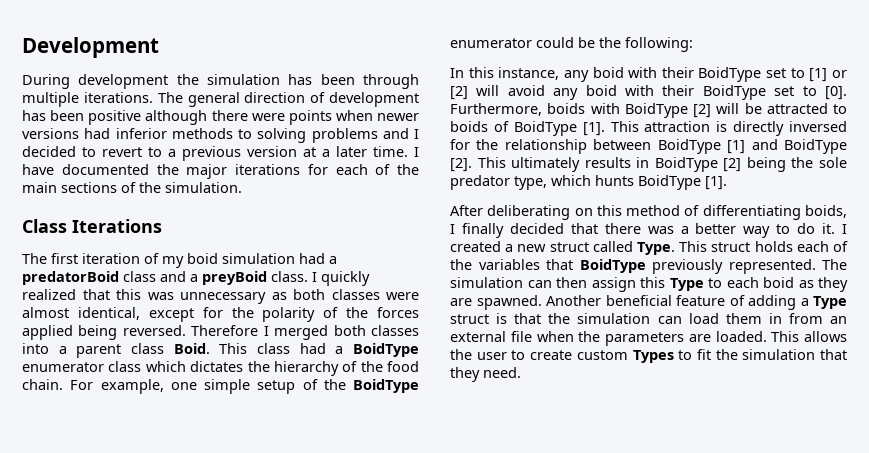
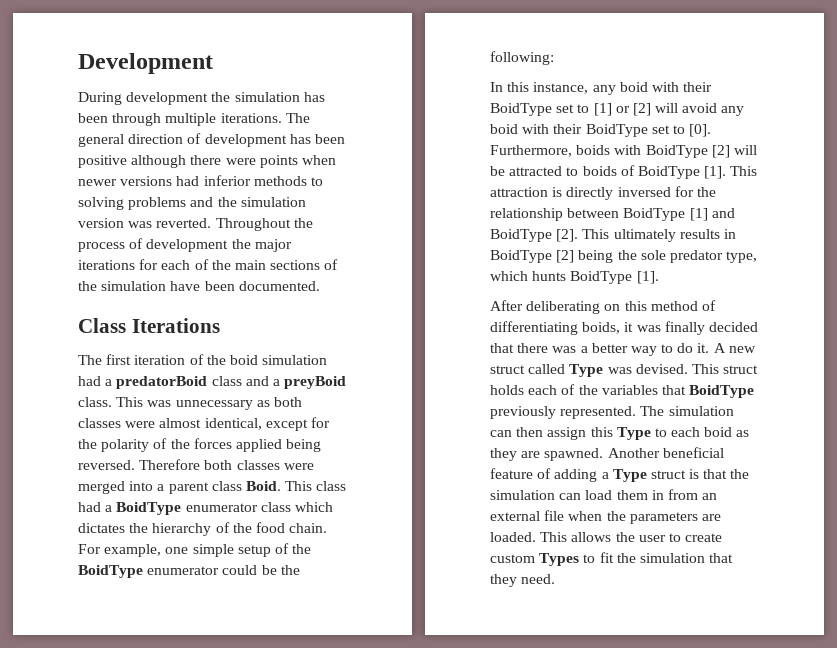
- The general direction of development has been positive although there were points when newer versions had inferior methods to solving problems and I decided to revert to a previous version at a later time. I have documented the major iterations for each of the main sections of the simulation.
+ The general direction of development has been positive although there were points when newer versions had inferior methods to solving problems and the simulation version was reverted. Throughout the process of development the major iterations for each of the main sections of the simulation have been documented.
- The first iteration of my boid simulation had a predatorBoid class and a preyBoid class.
+ The first iteration of the boid simulation had a predatorBoid class and a preyBoid class.
- I quickly realized that this was unnecessary as both classes were almost identical, except for the polarity of the forces applied being reversed.
+ This was unnecessary as both classes were almost identical, except for the polarity of the forces applied being reversed.
- Therefore I merged both classes into a parent class Boid.
+ Therefore both classes were merged into a parent class Boid.
- After deliberating on this method of differentiating boids, I finally decided that there was a better way to do it.
+ After deliberating on this method of differentiating boids, it was finally decided that there was a better way to do it.
- I created a new struct called Type.
+ A new struct called Type was devised.

